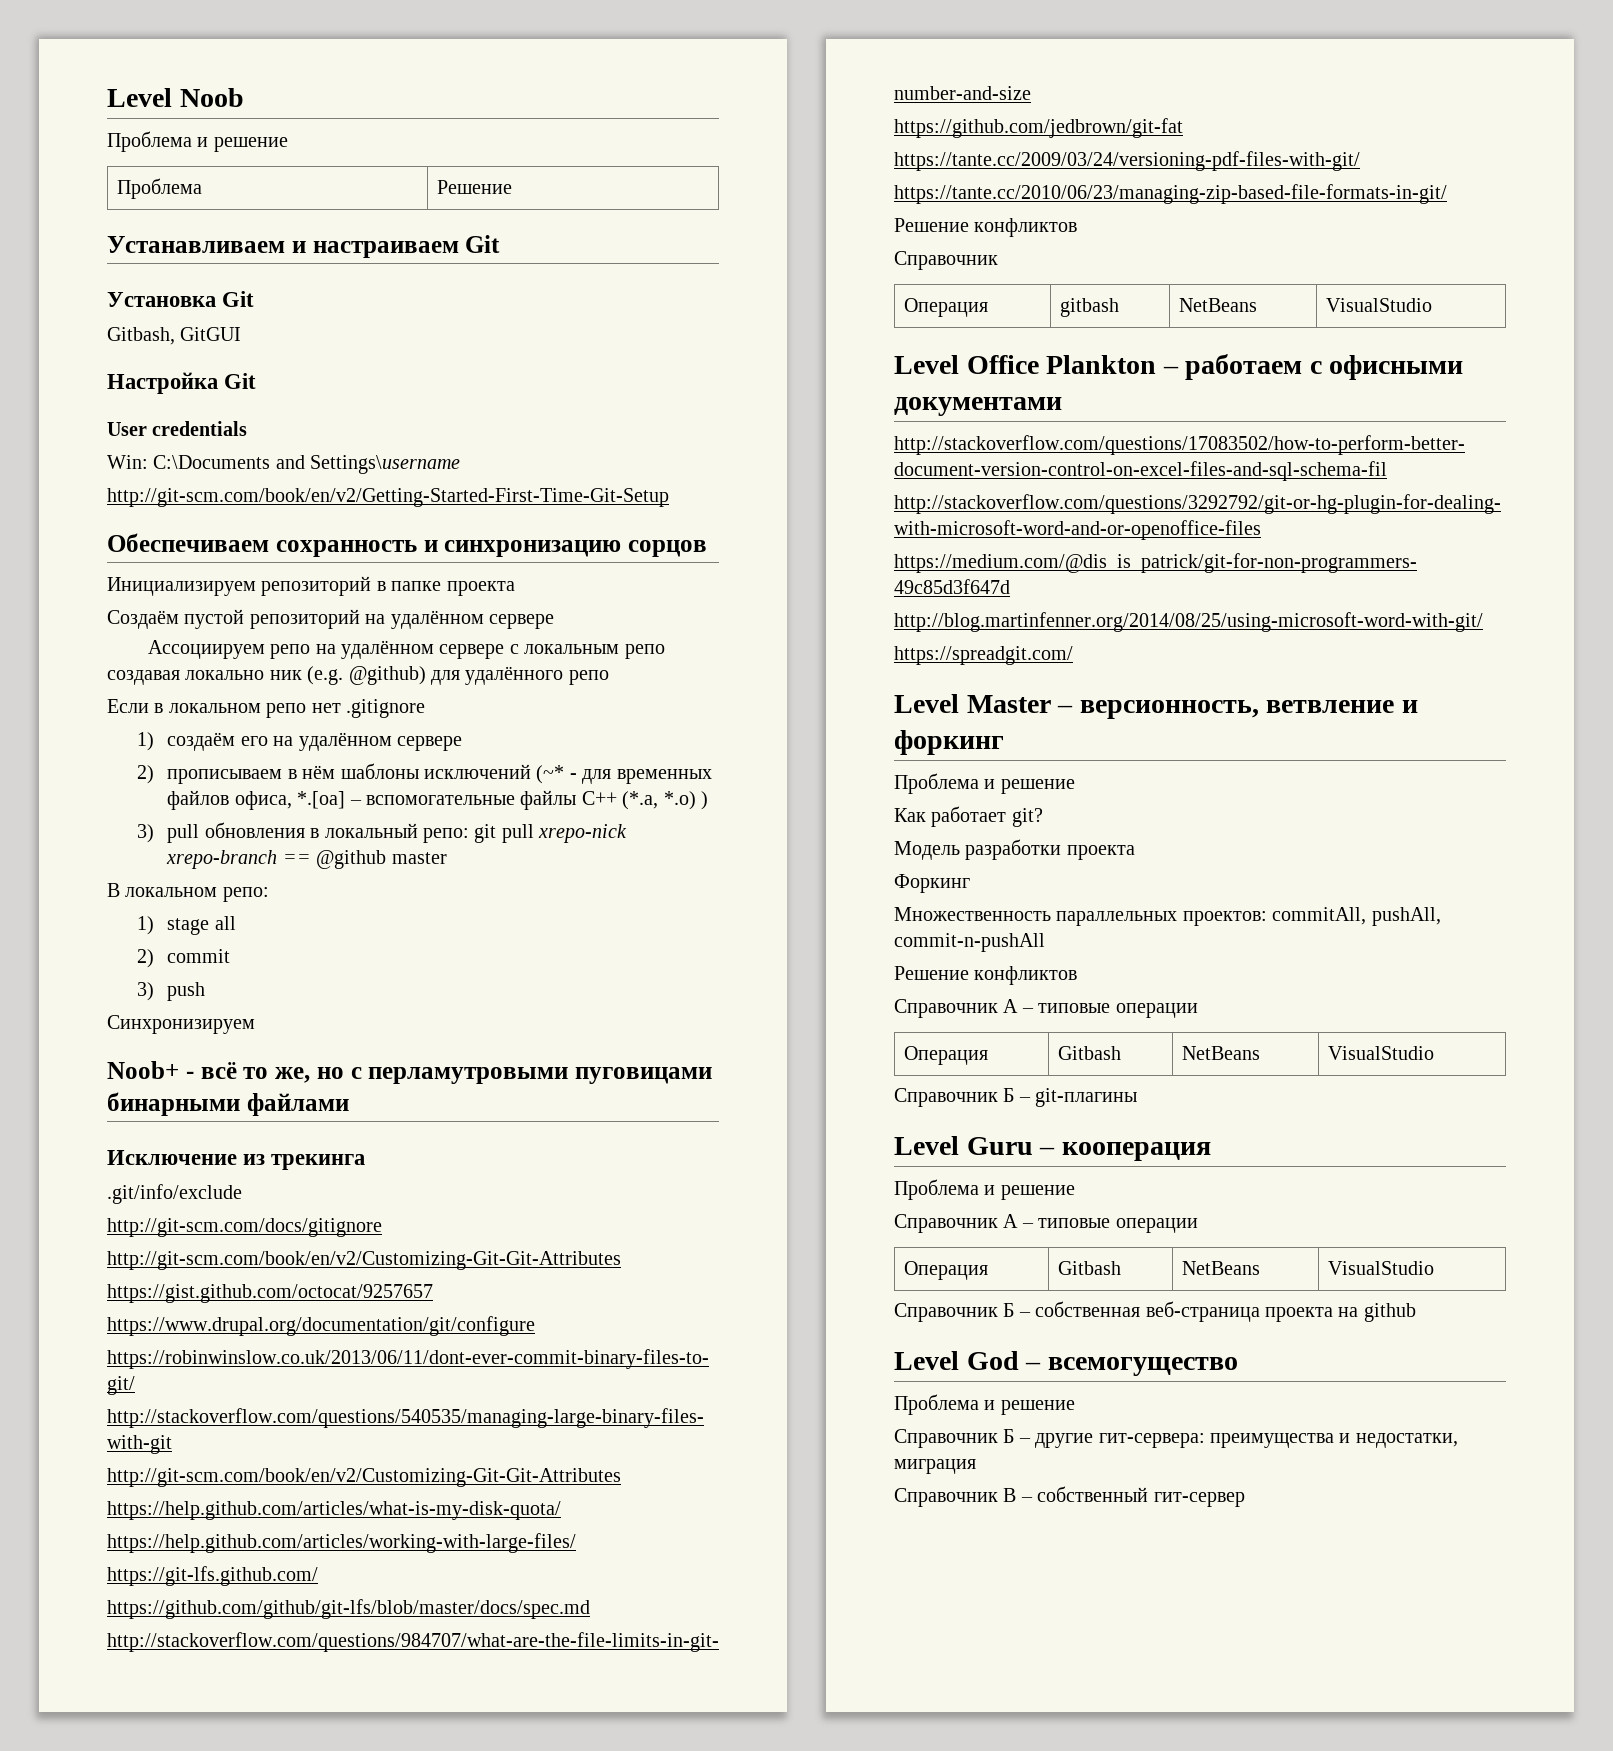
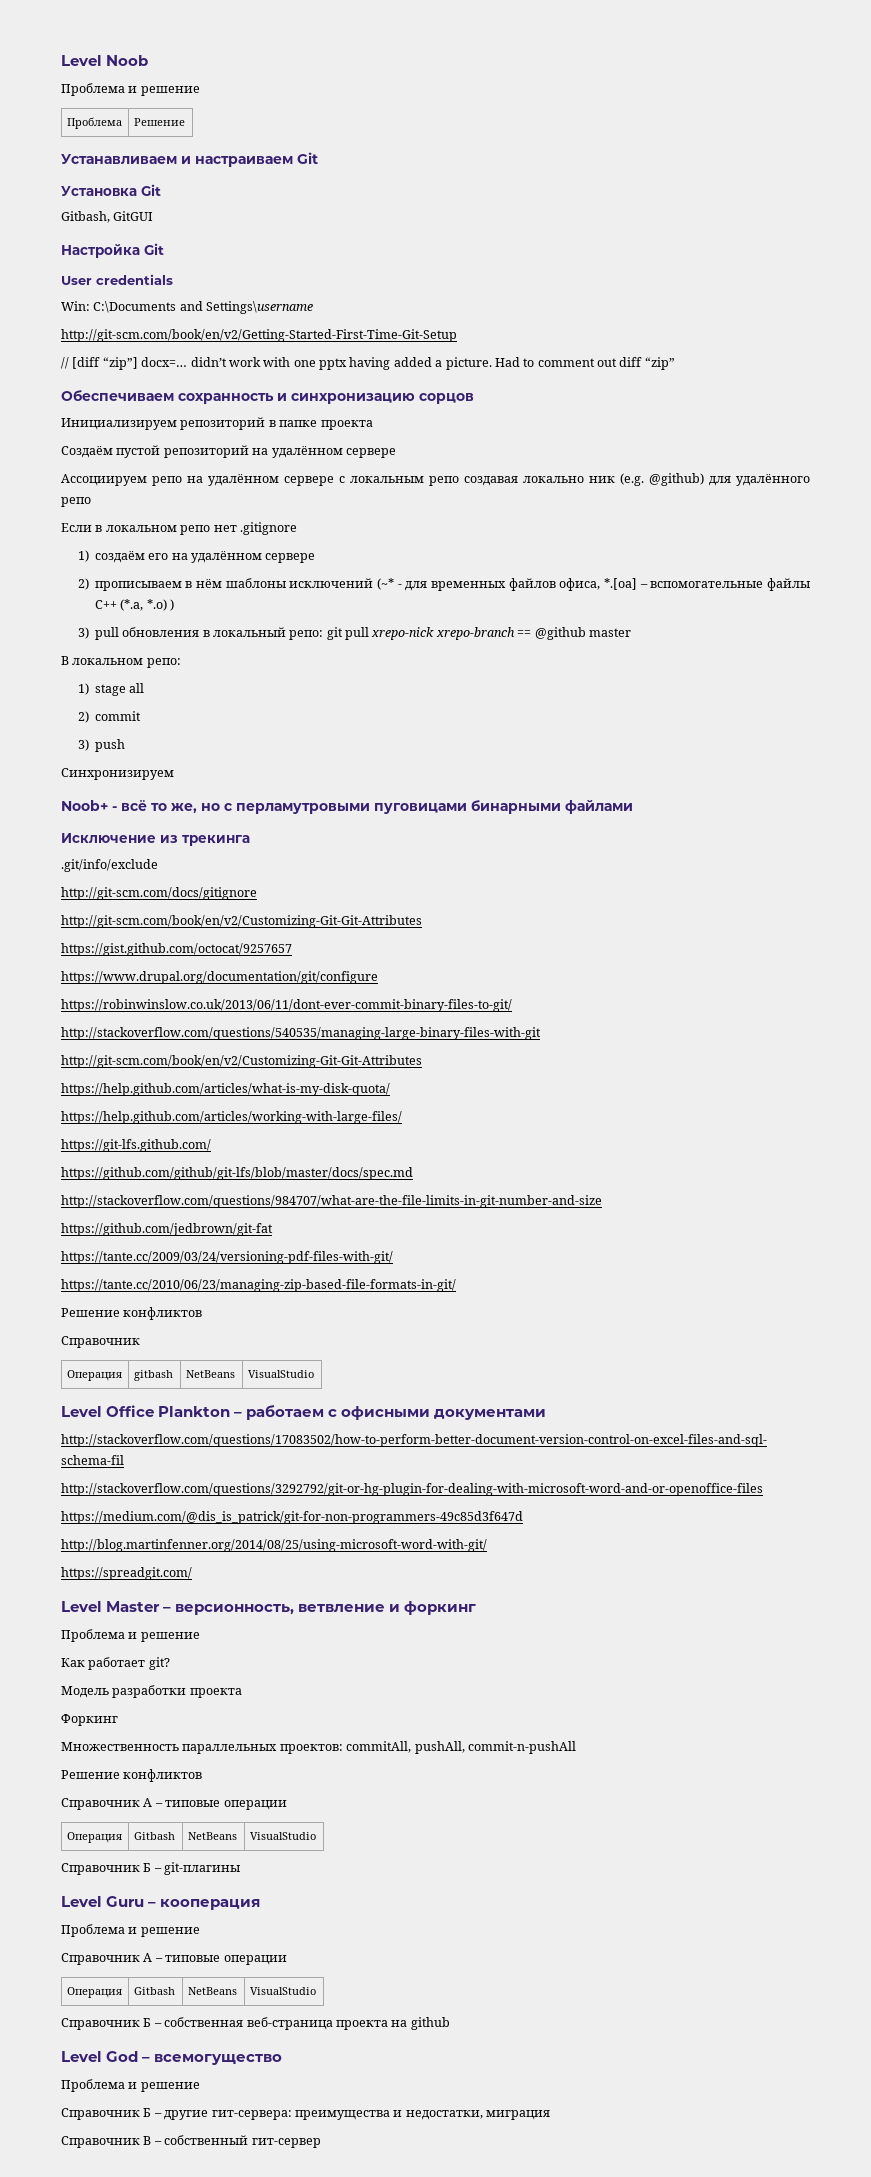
+ // [diff “zip”] docx=… didn’t work with one pptx having added a picture. Had to comment out diff “zip”

